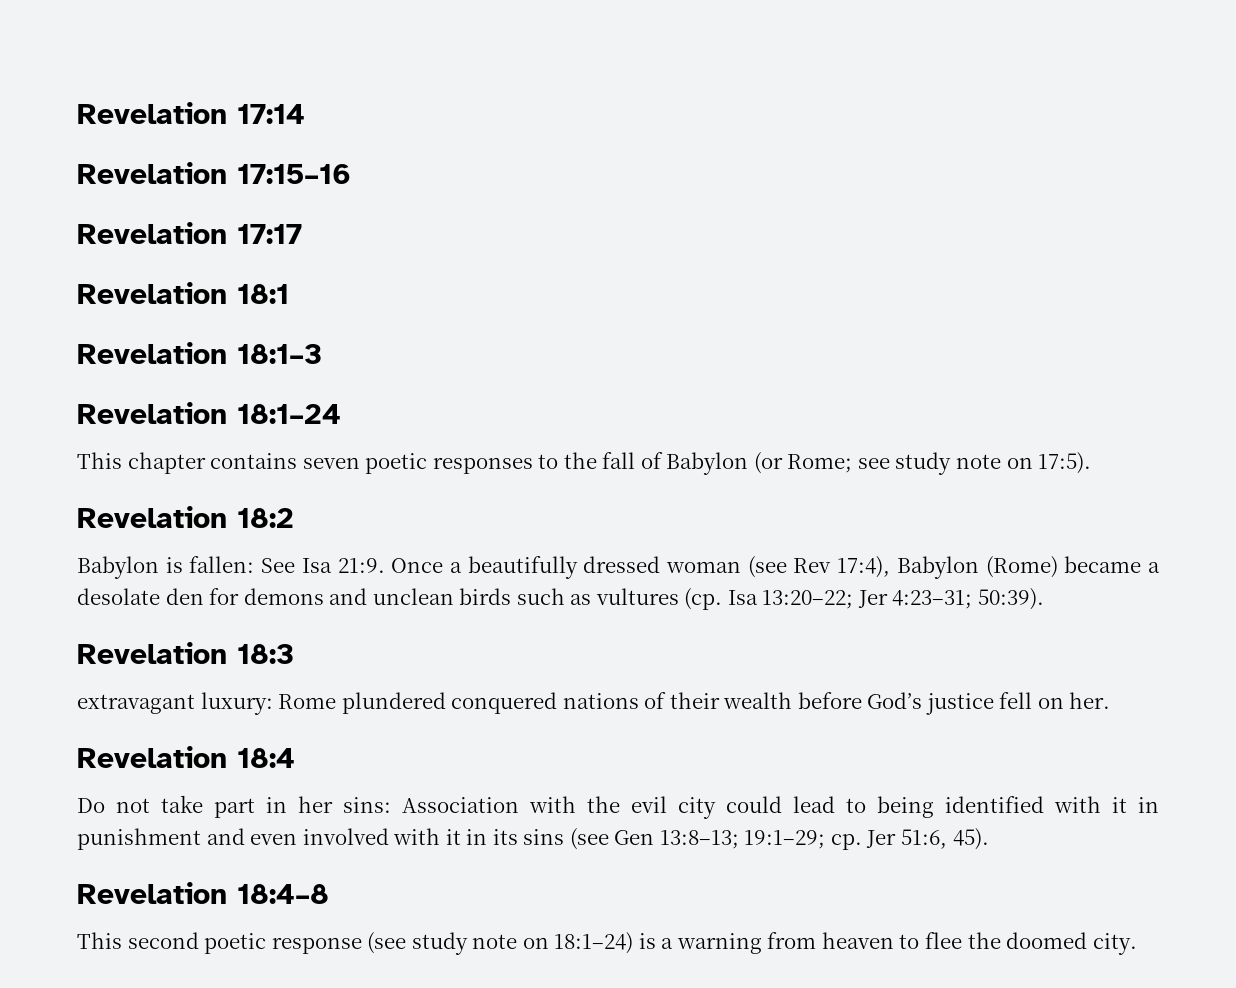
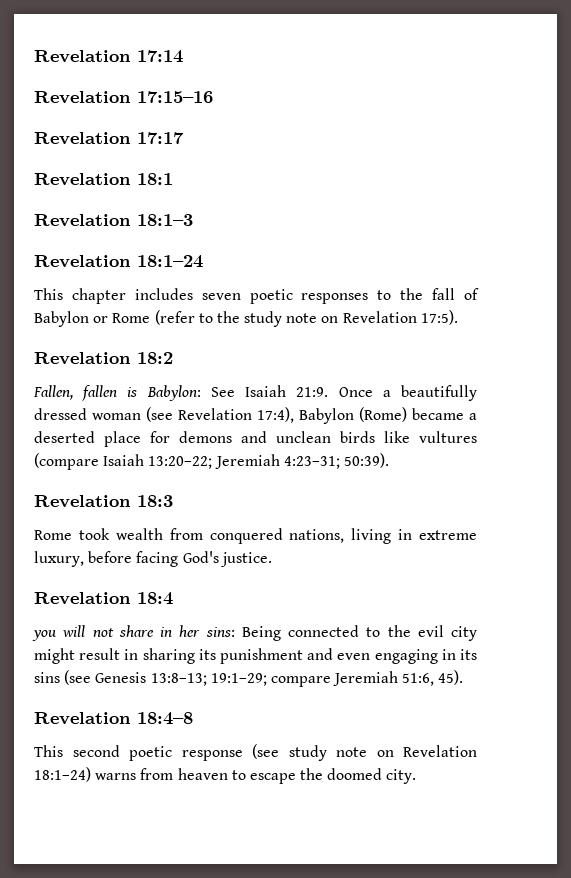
- This chapter contains seven poetic responses to the fall of Babylon (or Rome; see study note on 17:5).
+ This chapter includes seven poetic responses to the fall of Babylon or Rome (refer to the study note on Revelation 17:5).
- Babylon is fallen: See Isa 21:9.
+ Fallen, fallen is Babylon: See Isaiah 21:9.
- Once a beautifully dressed woman (see Rev 17:4), Babylon (Rome) became a desolate den for demons and unclean birds such as vultures (cp. Isa 13:20–22; Jer 4:23–31; 50:39).
+ Once a beautifully dressed woman (see Revelation 17:4), Babylon (Rome) became a deserted place for demons and unclean birds like vultures (compare Isaiah 13:20–22; Jeremiah 4:23–31; 50:39).
  Revelation 18:3
- extravagant luxury: Rome plundered conquered nations of their wealth before God’s justice fell on her.
+ Rome took wealth from conquered nations, living in extreme luxury, before facing God's justice.
  Revelation 18:4
- Do not take part in her sins: Association with the evil city could lead to being identified with it in punishment and even involved with it in its sins (see Gen 13:8–13; 19:1–29; cp. Jer 51:6, 45).
+ you will not share in her sins: Being connected to the evil city might result in sharing its punishment and even engaging in its sins (see Genesis 13:8–13; 19:1–29; compare Jeremiah 51:6, 45).
- This second poetic response (see study note on 18:1–24) is a warning from heaven to flee the doomed city.
+ This second poetic response (see study note on Revelation 18:1–24) warns from heaven to escape the doomed city.

